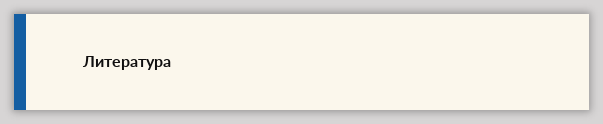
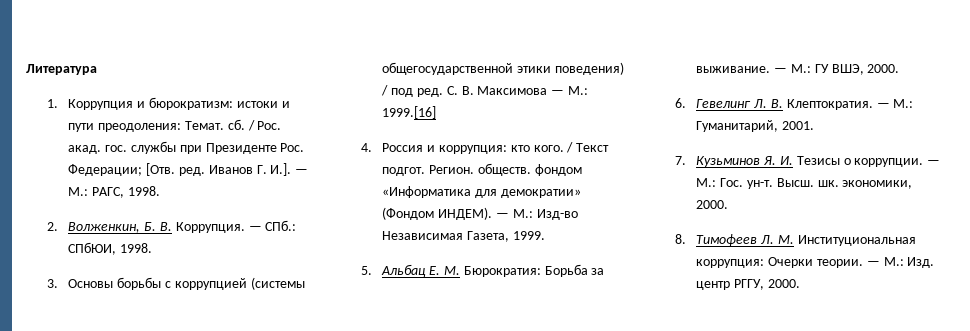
+ 1. Коррупция и бюрократизм: истоки и пути преодоления: Темат. сб. / Рос. акад. гос. службы при Президенте Рос. Федерации; [Отв. ред. Иванов Г. И.]. — М.: РАГС, 1998.
+ 2. Волженкин, Б. В. Коррупция. — СПб.: СПбЮИ, 1998.
+ 3. Основы борьбы с коррупцией (системы общегосударственной этики поведения) / под ред. С. В. Максимова — М.: 1999.[16]
+ 4. Россия и коррупция: кто кого. / Текст подгот. Регион. обществ. фондом «Информатика для демократии» (Фондом ИНДЕМ). — М.: Изд-во Независимая Газета, 1999.
+ 5. Альбац Е. М. Бюрократия: Борьба за выживание. — М.: ГУ ВШЭ, 2000.
+ 6. Гевелинг Л. В. Клептократия. — М.: Гуманитарий, 2001.
+ 7. Кузьминов Я. И. Тезисы о коррупции. — М.: Гос. ун-т. Высш. шк. экономики, 2000.
+ 8. Тимофеев Л. М. Институциональная коррупция: Очерки теории. — М.: Изд. центр РГГУ, 2000.

